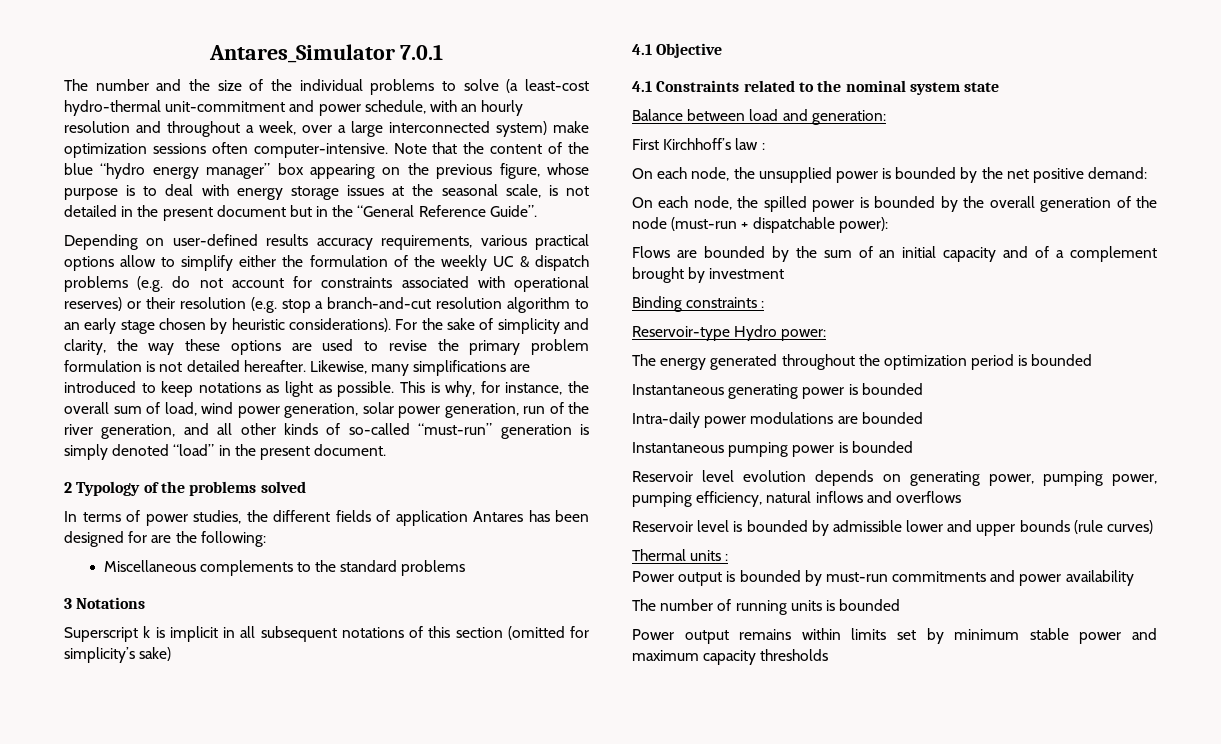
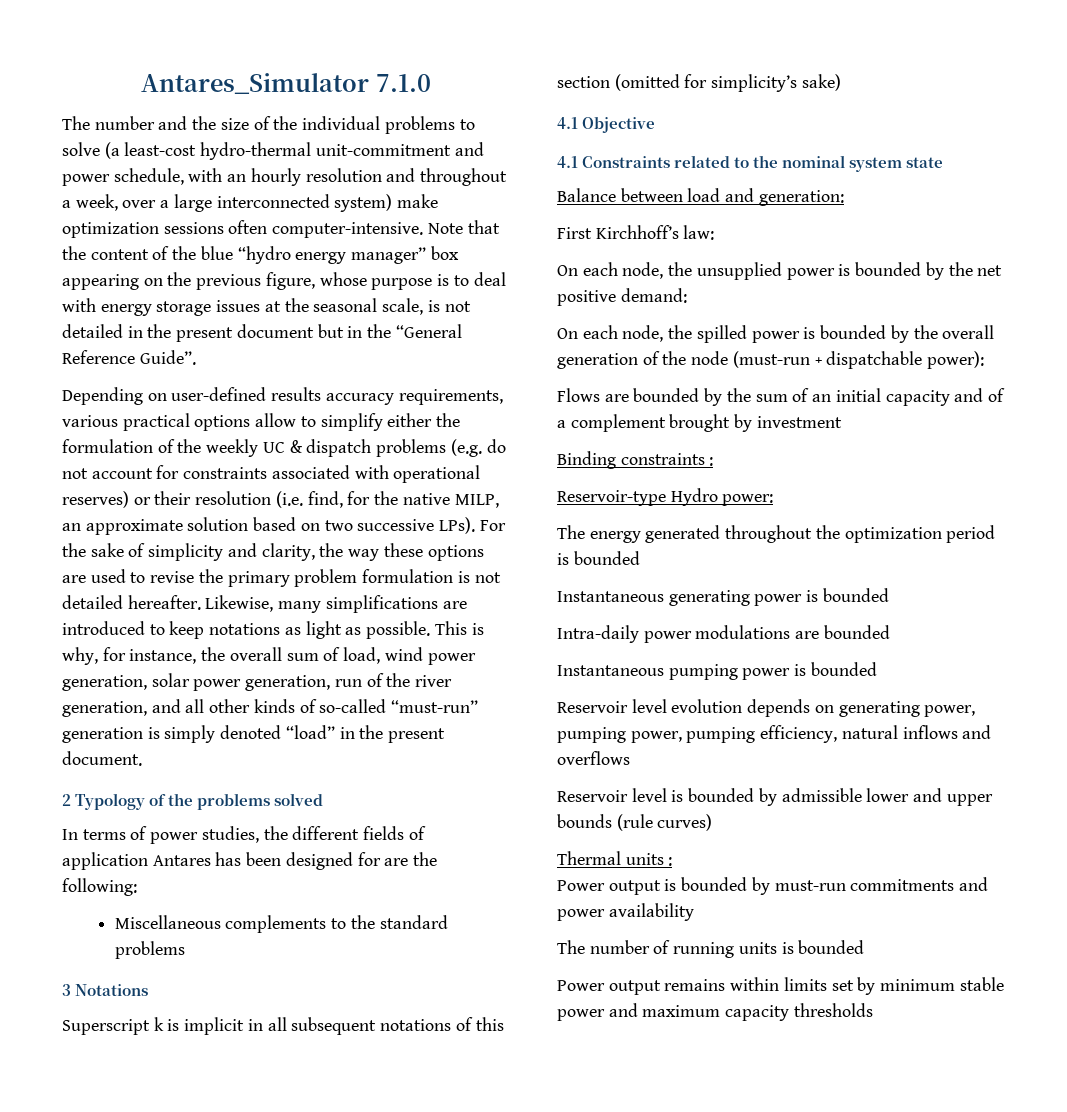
- Antares_Simulator 7.0.1
+ Antares_Simulator 7.1.0
- Depending on user-defined results accuracy requirements, various practical options allow to simplify either the formulation of the weekly UC & dispatch problems (e.g. do not account for constraints associated with operational reserves) or their resolution (e.g. stop a branch-and-cut resolution algorithm to an early stage chosen by heuristic considerations).
+ Depending on user-defined results accuracy requirements, various practical options allow to simplify either the formulation of the weekly UC & dispatch problems (e.g. do not account for constraints associated with operational reserves) or their resolution (i.e. find, for the native MILP, an approximate solution based on two successive LPs).
- First Kirchhoff’s law :
+ First Kirchhoff’s law:

